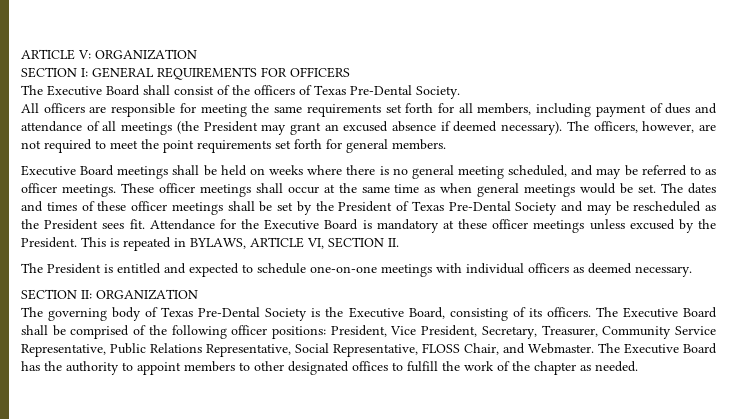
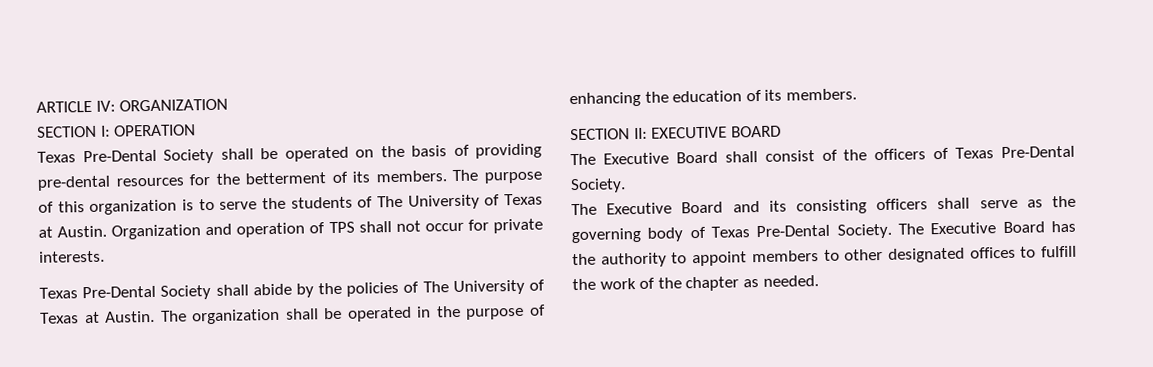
- ARTICLE V: ORGANIZATION
+ ARTICLE IV: ORGANIZATION
- SECTION I: GENERAL REQUIREMENTS FOR OFFICERS
+ SECTION I: OPERATION
+ Texas Pre-Dental Society shall be operated on the basis of providing pre-dental resources for the betterment of its members. The purpose of this organization is to serve the students of The University of Texas at Austin. Organization and operation of TPS shall not occur for private interests.
+ Texas Pre-Dental Society shall abide by the policies of The University of Texas at Austin. The organization shall be operated in the purpose of enhancing the education of its members.
+ SECTION II: EXECUTIVE BOARD
- All officers are responsible for meeting the same requirements set forth for all members, including payment of dues and attendance of all meetings (the President may grant an excused absence if deemed necessary). The officers, however, are not required to meet the point requirements set forth for general members.
- Executive Board meetings shall be held on weeks where there is no general meeting scheduled, and may be referred to as officer meetings. These officer meetings shall occur at the same time as when general meetings would be set. The dates and times of these officer meetings shall be set by the President of Texas Pre-Dental Society and may be rescheduled as the President sees fit. Attendance for the Executive Board is mandatory at these officer meetings unless excused by the President. This is repeated in BYLAWS, ARTICLE VI, SECTION II.
- The President is entitled and expected to schedule one-on-one meetings with individual officers as deemed necessary.
- SECTION II: ORGANIZATION
- The governing body of Texas Pre-Dental Society is the Executive Board, consisting of its officers. The Executive Board shall be comprised of the following officer positions: President, Vice President, Secretary, Treasurer, Community Service Representative, Public Relations Representative, Social Representative, FLOSS Chair, and Webmaster.
+ The Executive Board and its consisting officers shall serve as the governing body of Texas Pre-Dental Society.

